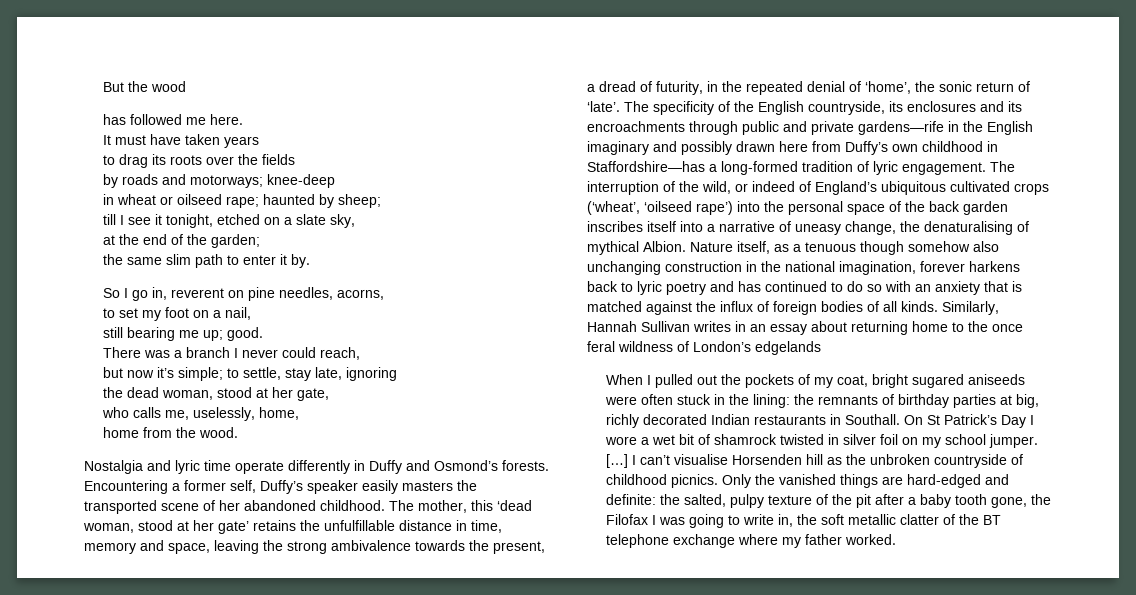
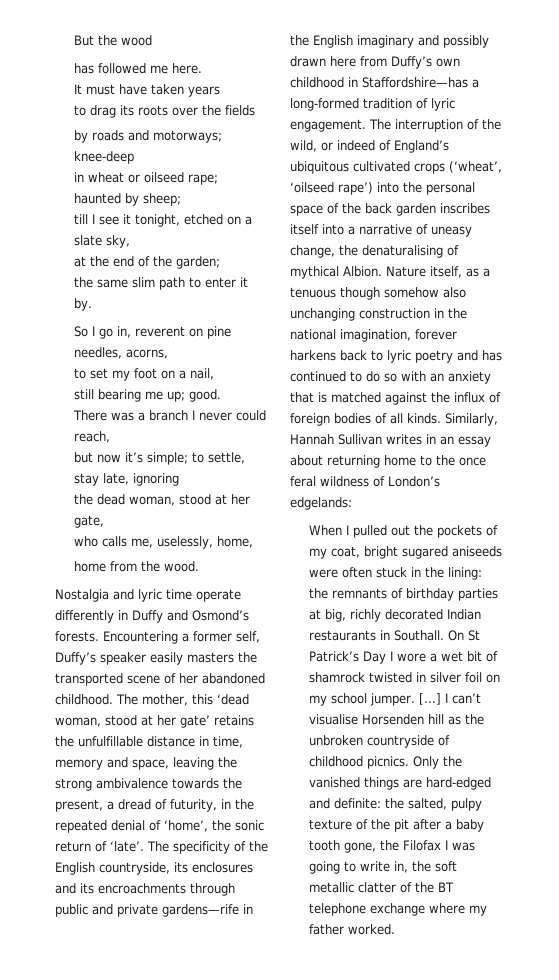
- Similarly, Hannah Sullivan writes in an essay about returning home to the once feral wildness of London’s edgelands
+ Similarly, Hannah Sullivan writes in an essay about returning home to the once feral wildness of London’s edgelands:

